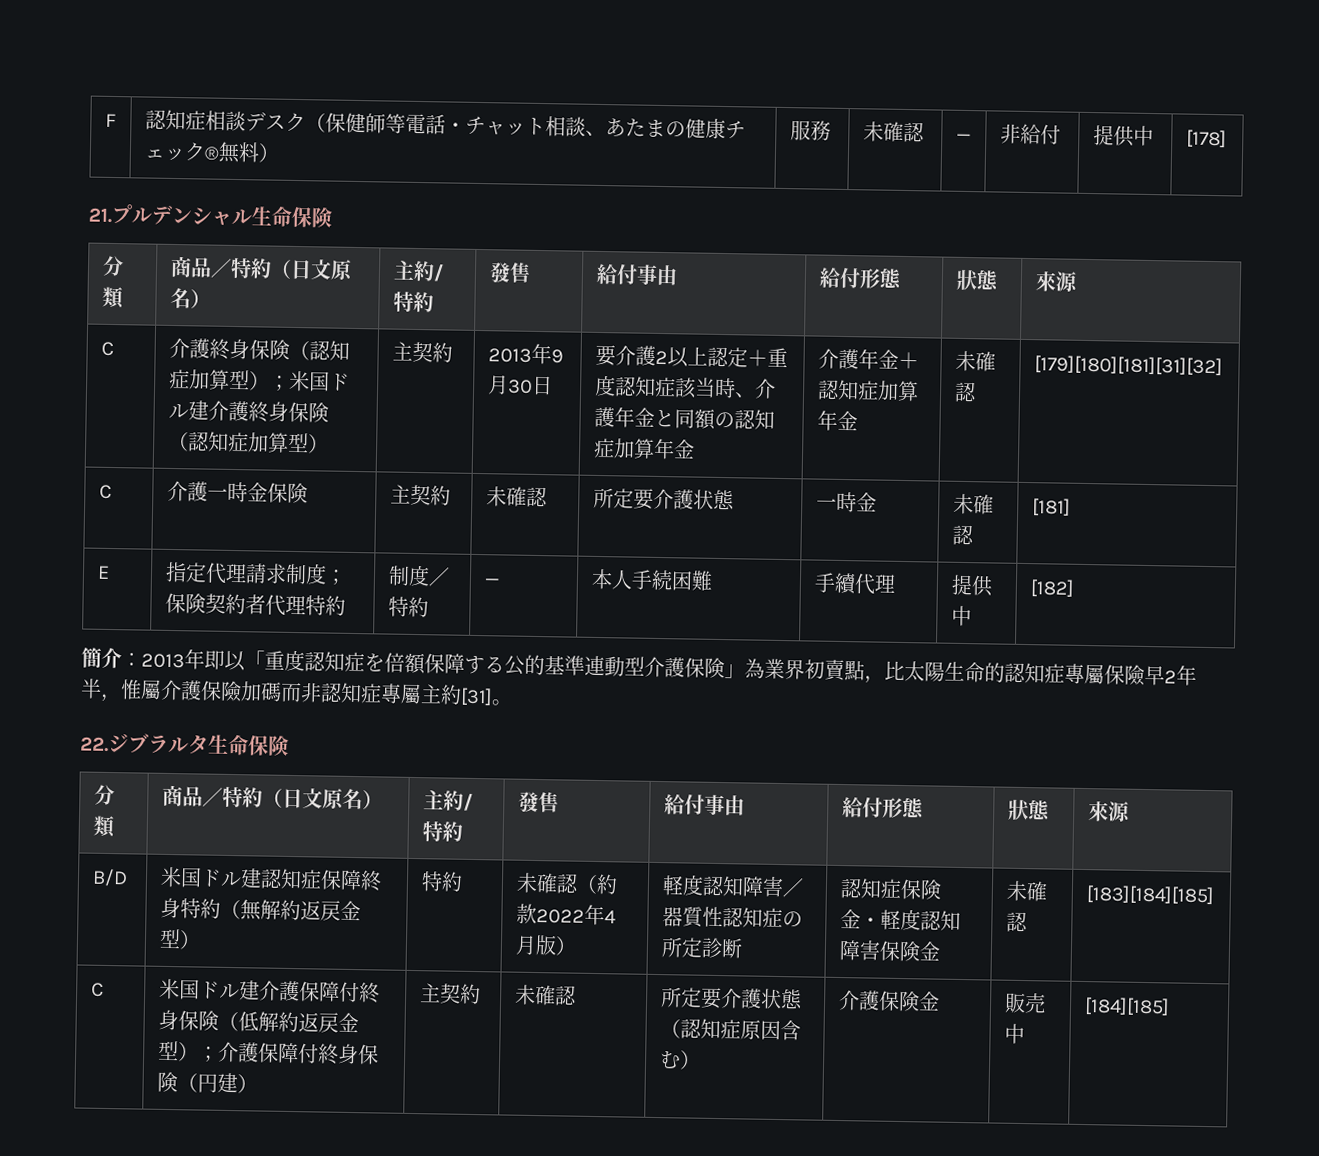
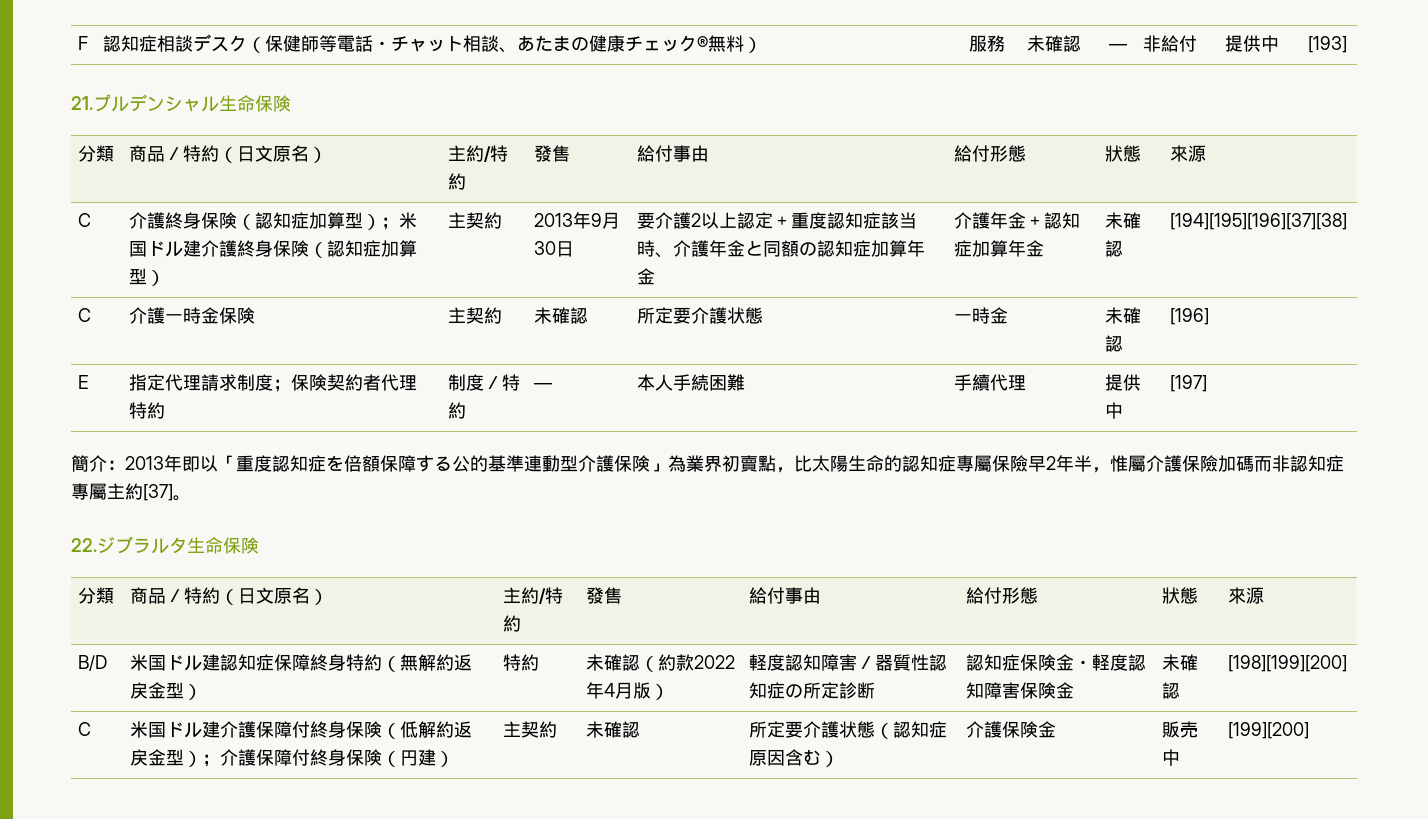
- F | 認知症相談デスク（保健師等電話・チャット相談、あたまの健康チェック®無料） | 服務 | 未確認 | — | 非給付 | 提供中 | [178]
+ F | 認知症相談デスク（保健師等電話・チャット相談、あたまの健康チェック®無料） | 服務 | 未確認 | — | 非給付 | 提供中 | [193]
- [179][180][181][31][32]
+ [194][195][196][37][38]
- C | 介護一時金保険 | 主契約 | 未確認 | 所定要介護状態 | 一時金 | 未確認 | [181]
+ C | 介護一時金保険 | 主契約 | 未確認 | 所定要介護状態 | 一時金 | 未確認 | [196]
- E | 指定代理請求制度；保険契約者代理特約 | 制度／特約 | — | 本人手続困難 | 手續代理 | 提供中 | [182]
+ E | 指定代理請求制度；保険契約者代理特約 | 制度／特約 | — | 本人手続困難 | 手續代理 | 提供中 | [197]
- 簡介：2013年即以「重度認知症を倍額保障する公的基準連動型介護保険」為業界初賣點，比太陽生命的認知症專屬保險早2年半，惟屬介護保險加碼而非認知症專屬主約[31]。
+ 簡介：2013年即以「重度認知症を倍額保障する公的基準連動型介護保険」為業界初賣點，比太陽生命的認知症專屬保險早2年半，惟屬介護保險加碼而非認知症專屬主約[37]。
- B/D | 米国ドル建認知症保障終身特約（無解約返戻金型） | 特約 | 未確認（約款2022年4月版） | 軽度認知障害／器質性認知症の所定診断 | 認知症保険金・軽度認知障害保険金 | 未確認 | [183][184][185]
+ B/D | 米国ドル建認知症保障終身特約（無解約返戻金型） | 特約 | 未確認（約款2022年4月版） | 軽度認知障害／器質性認知症の所定診断 | 認知症保険金・軽度認知障害保険金 | 未確認 | [198][199][200]
- C | 米国ドル建介護保障付終身保険（低解約返戻金型）；介護保障付終身保険（円建） | 主契約 | 未確認 | 所定要介護状態（認知症原因含む） | 介護保険金 | 販売中 | [184][185]
+ C | 米国ドル建介護保障付終身保険（低解約返戻金型）；介護保障付終身保険（円建） | 主契約 | 未確認 | 所定要介護状態（認知症原因含む） | 介護保険金 | 販売中 | [199][200]

